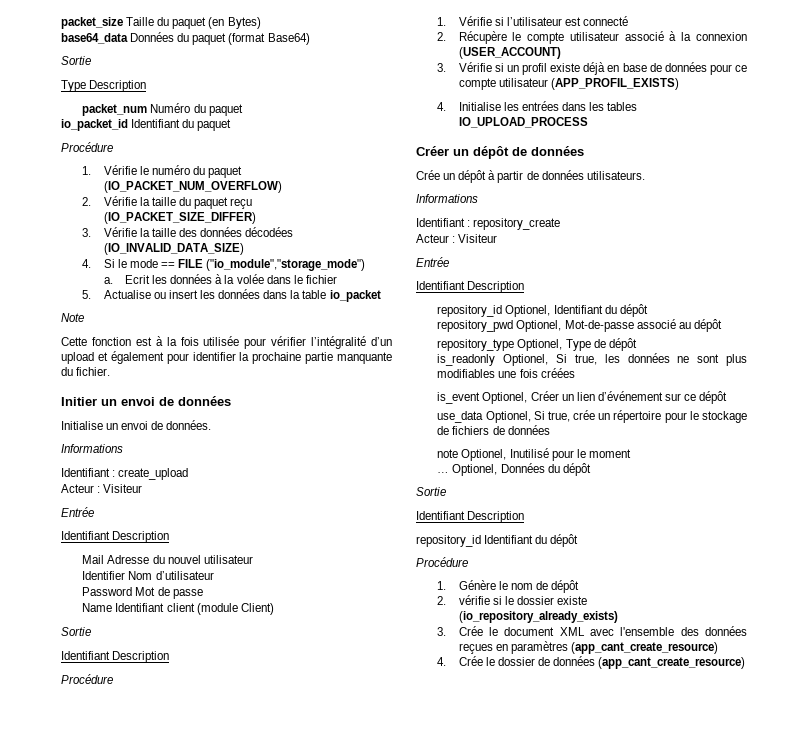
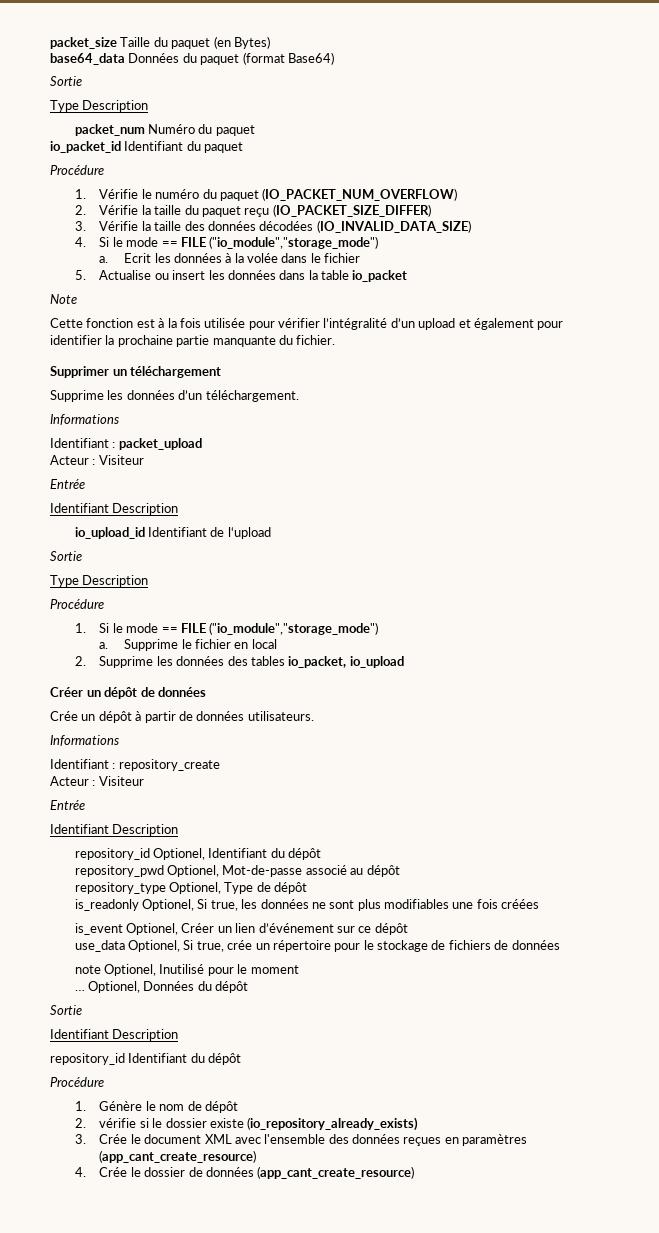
- Initier un envoi de données
- Initialise un envoi de données.
+ Supprimer un téléchargement
+ Supprime les données d’un téléchargement.
  Informations
- Identifiant : create_upload
+ Identifiant : packet_upload
  Acteur : Visiteur
  Entrée
  Identifiant Description
- Mail Adresse du nouvel utilisateur
- Identifier Nom d’utilisateur
- Password Mot de passe
- Name Identifiant client (module Client)
+ io_upload_id Identifiant de l‘upload
  Sortie
- Identifiant Description
+ Type Description
- 1. Vérifie si l’utilisateur est connecté
- 2. Récupère le compte utilisateur associé à la connexion (USER_ACCOUNT)
- 3. Vérifie si un profil existe déjà en base de données pour ce compte utilisateur (APP_PROFIL_EXISTS)
- 4. Initialise les entrées dans les tables IO_UPLOAD_PROCESS
+ 1. Si le mode == FILE ("io_module","storage_mode")
+ a. Supprime le fichier en local
+ 2. Supprime les données des tables io_packet, io_upload

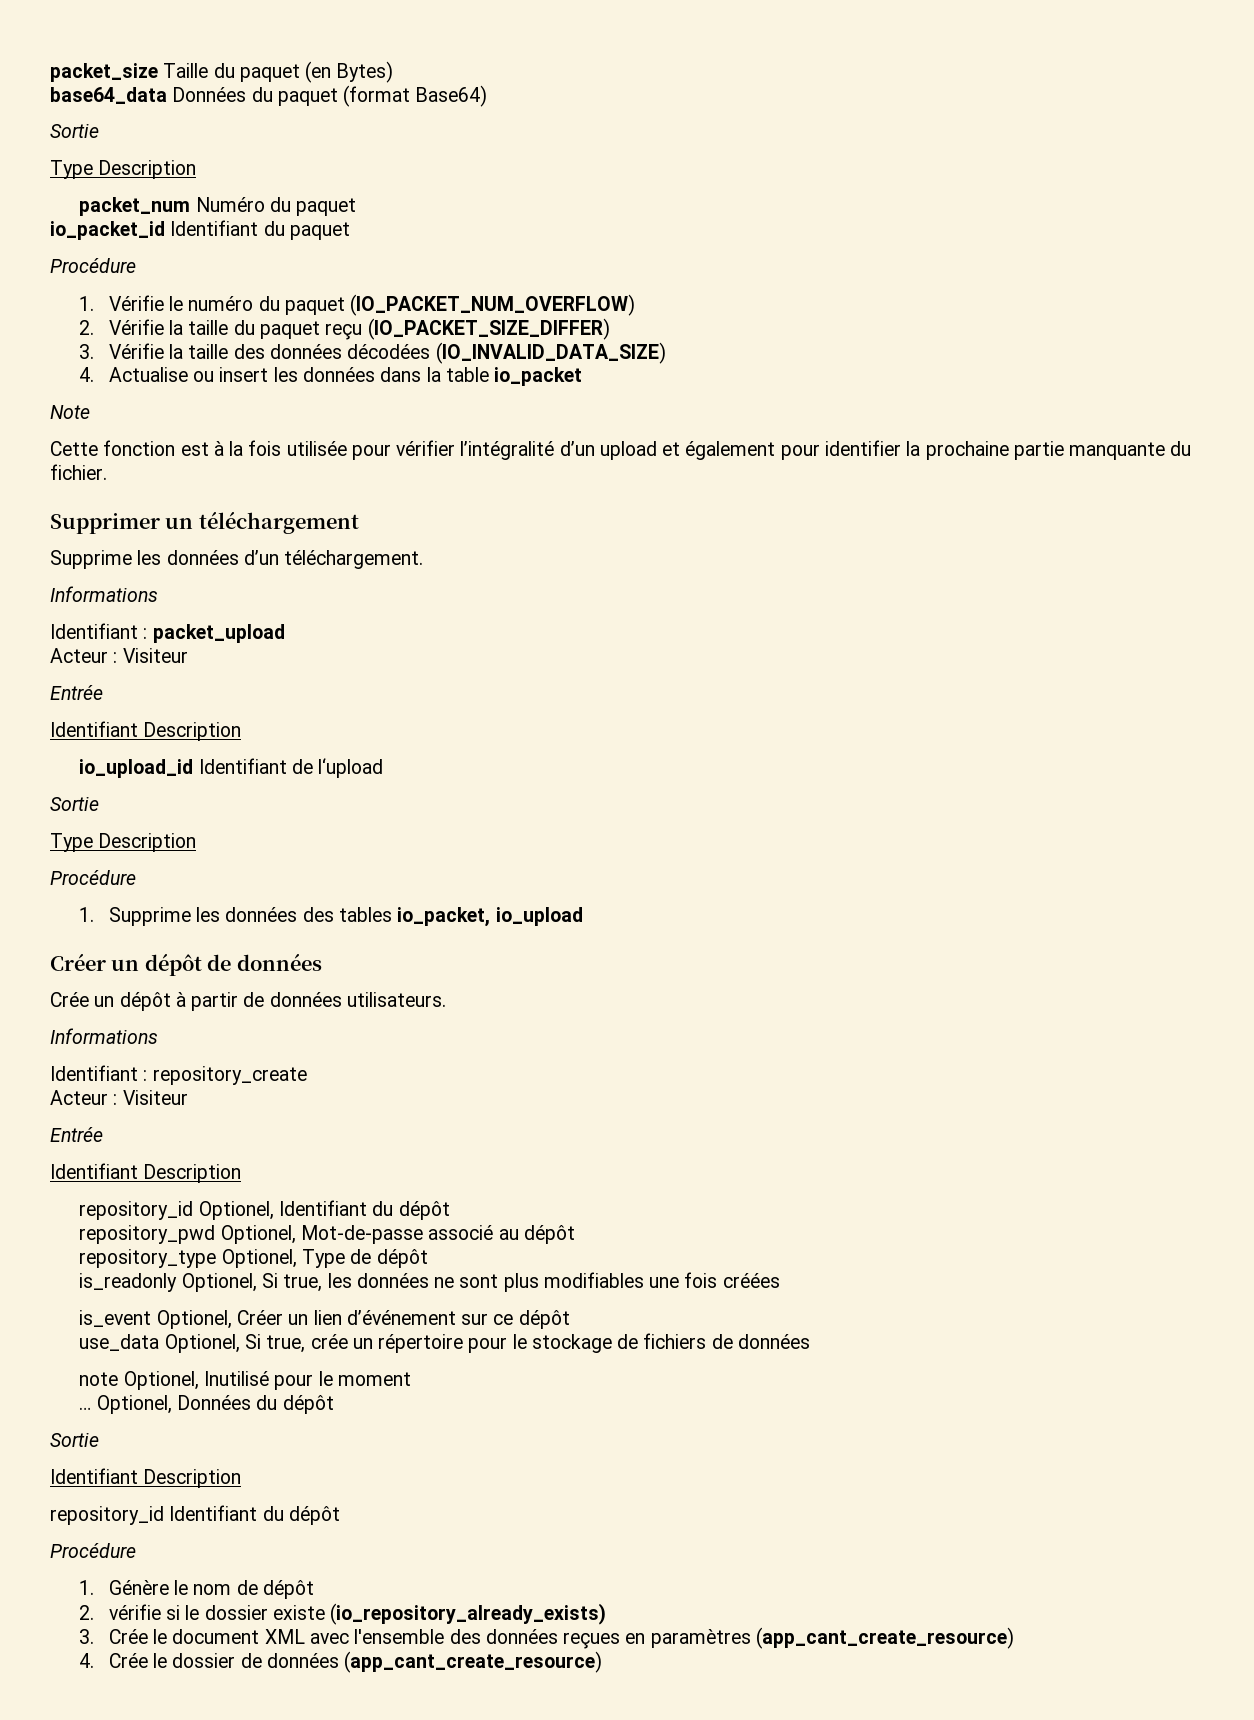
- 4. Si le mode == FILE ("io_module","storage_mode")
- a. Ecrit les données à la volée dans le fichier
- 5. Actualise ou insert les données dans la table io_packet
+ 4. Actualise ou insert les données dans la table io_packet
- 1. Si le mode == FILE ("io_module","storage_mode")
- a. Supprime le fichier en local
- 2. Supprime les données des tables io_packet, io_upload
+ 1. Supprime les données des tables io_packet, io_upload

